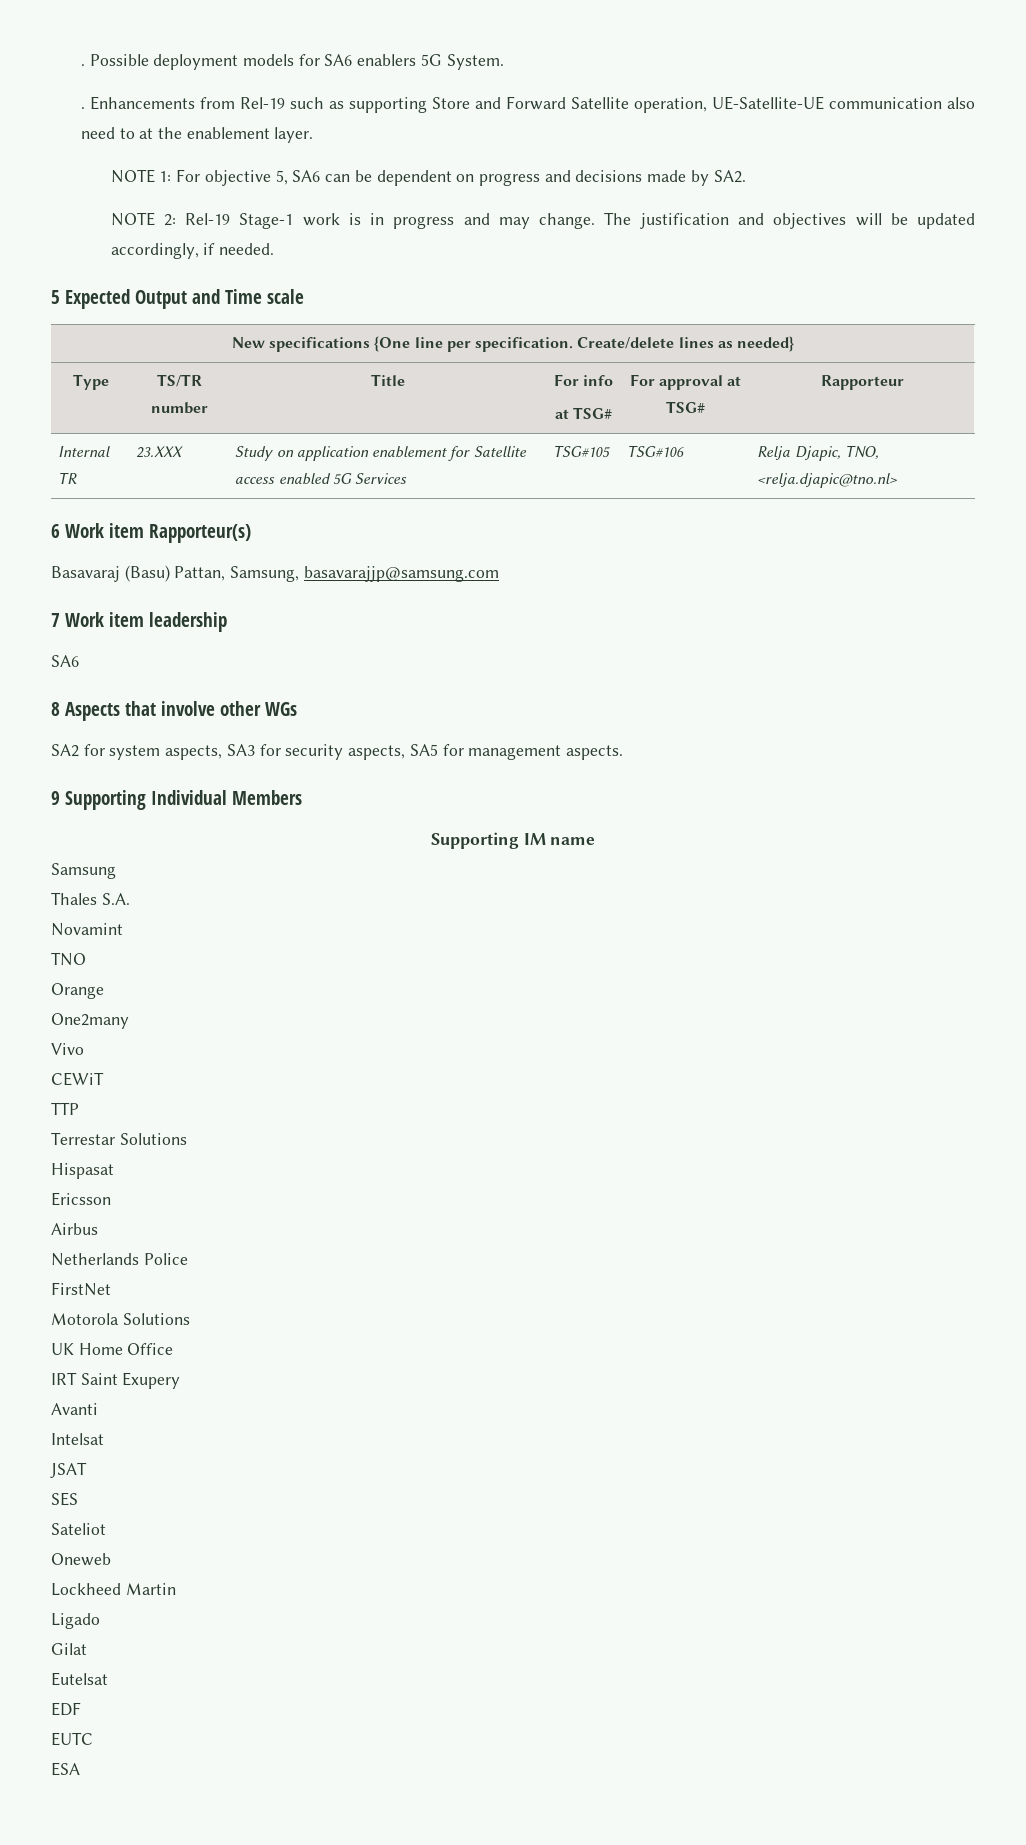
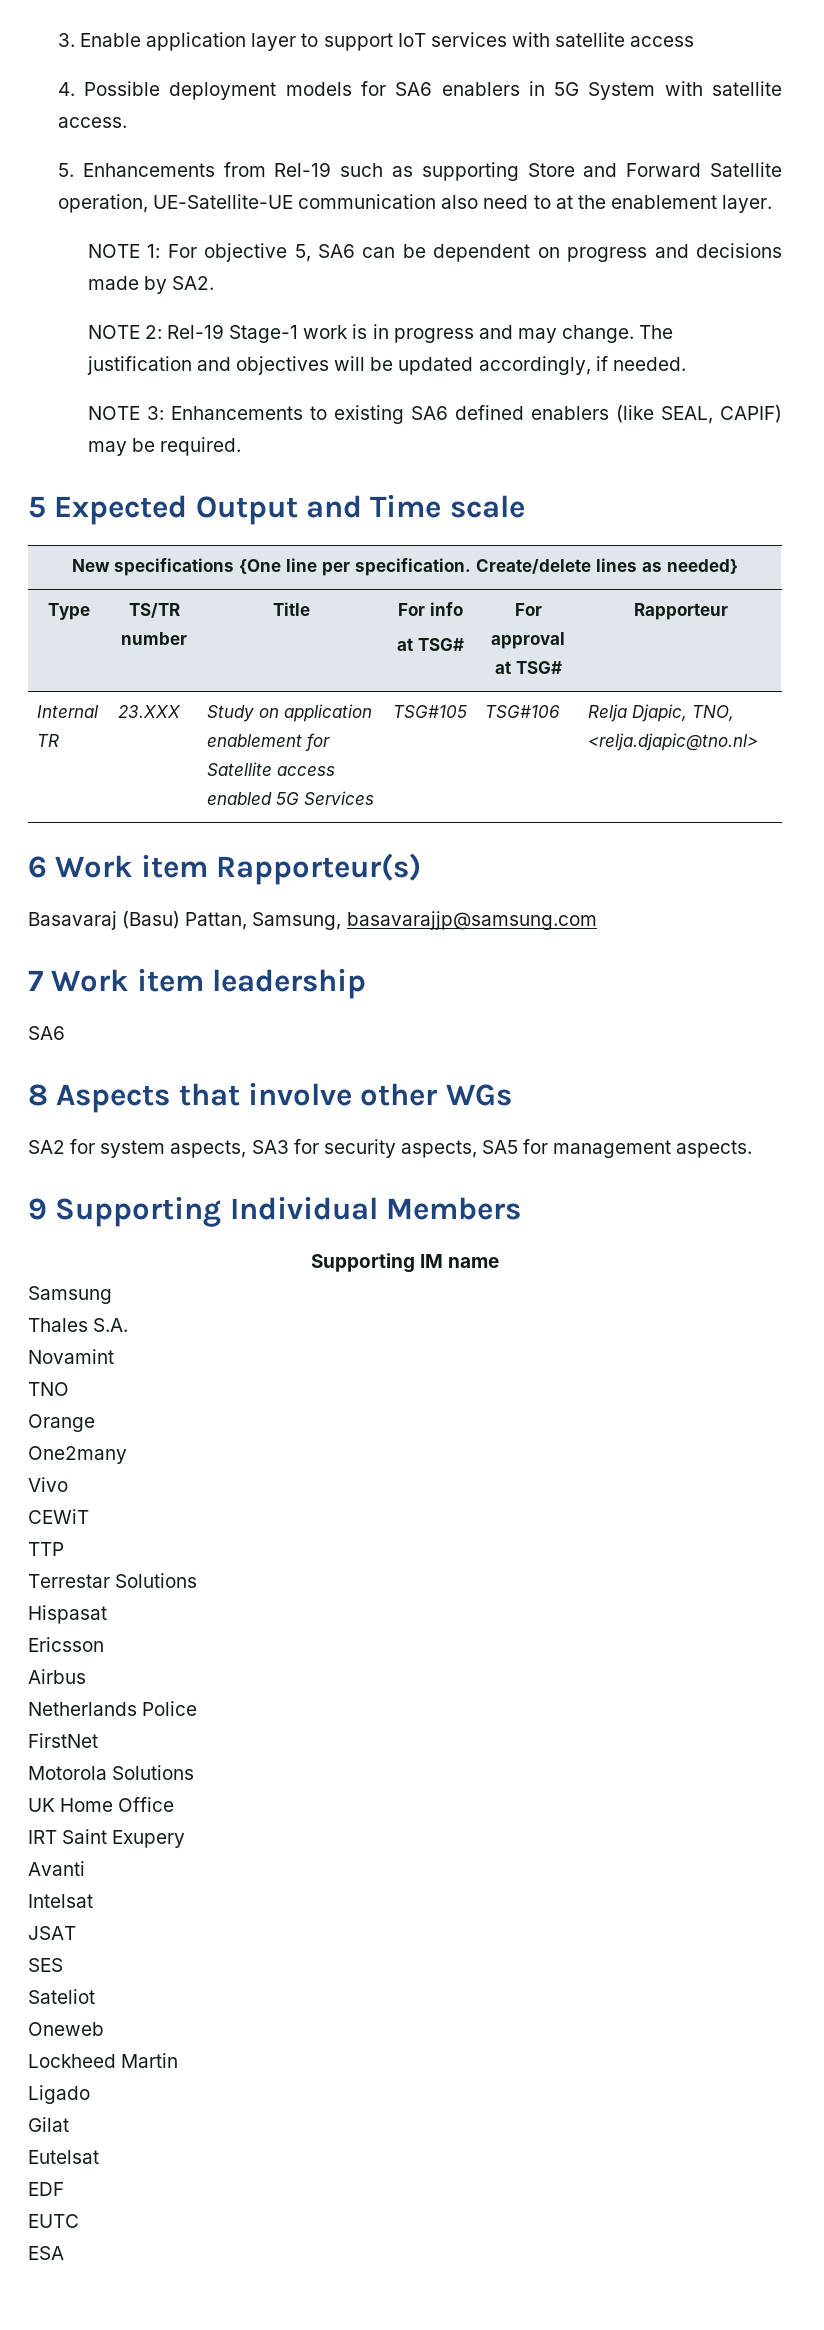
- . Possible deployment models for SA6 enablers 5G System.
- . Enhancements from Rel-19 such as supporting Store and Forward Satellite operation, UE-Satellite-UE communication also need to at the enablement layer.
+ 3. Enable application layer to support IoT services with satellite access
+ 4. Possible deployment models for SA6 enablers in 5G System with satellite access.
+ 5. Enhancements from Rel-19 such as supporting Store and Forward Satellite operation, UE-Satellite-UE communication also need to at the enablement layer.
+ NOTE 3: Enhancements to existing SA6 defined enablers (like SEAL, CAPIF) may be required.

